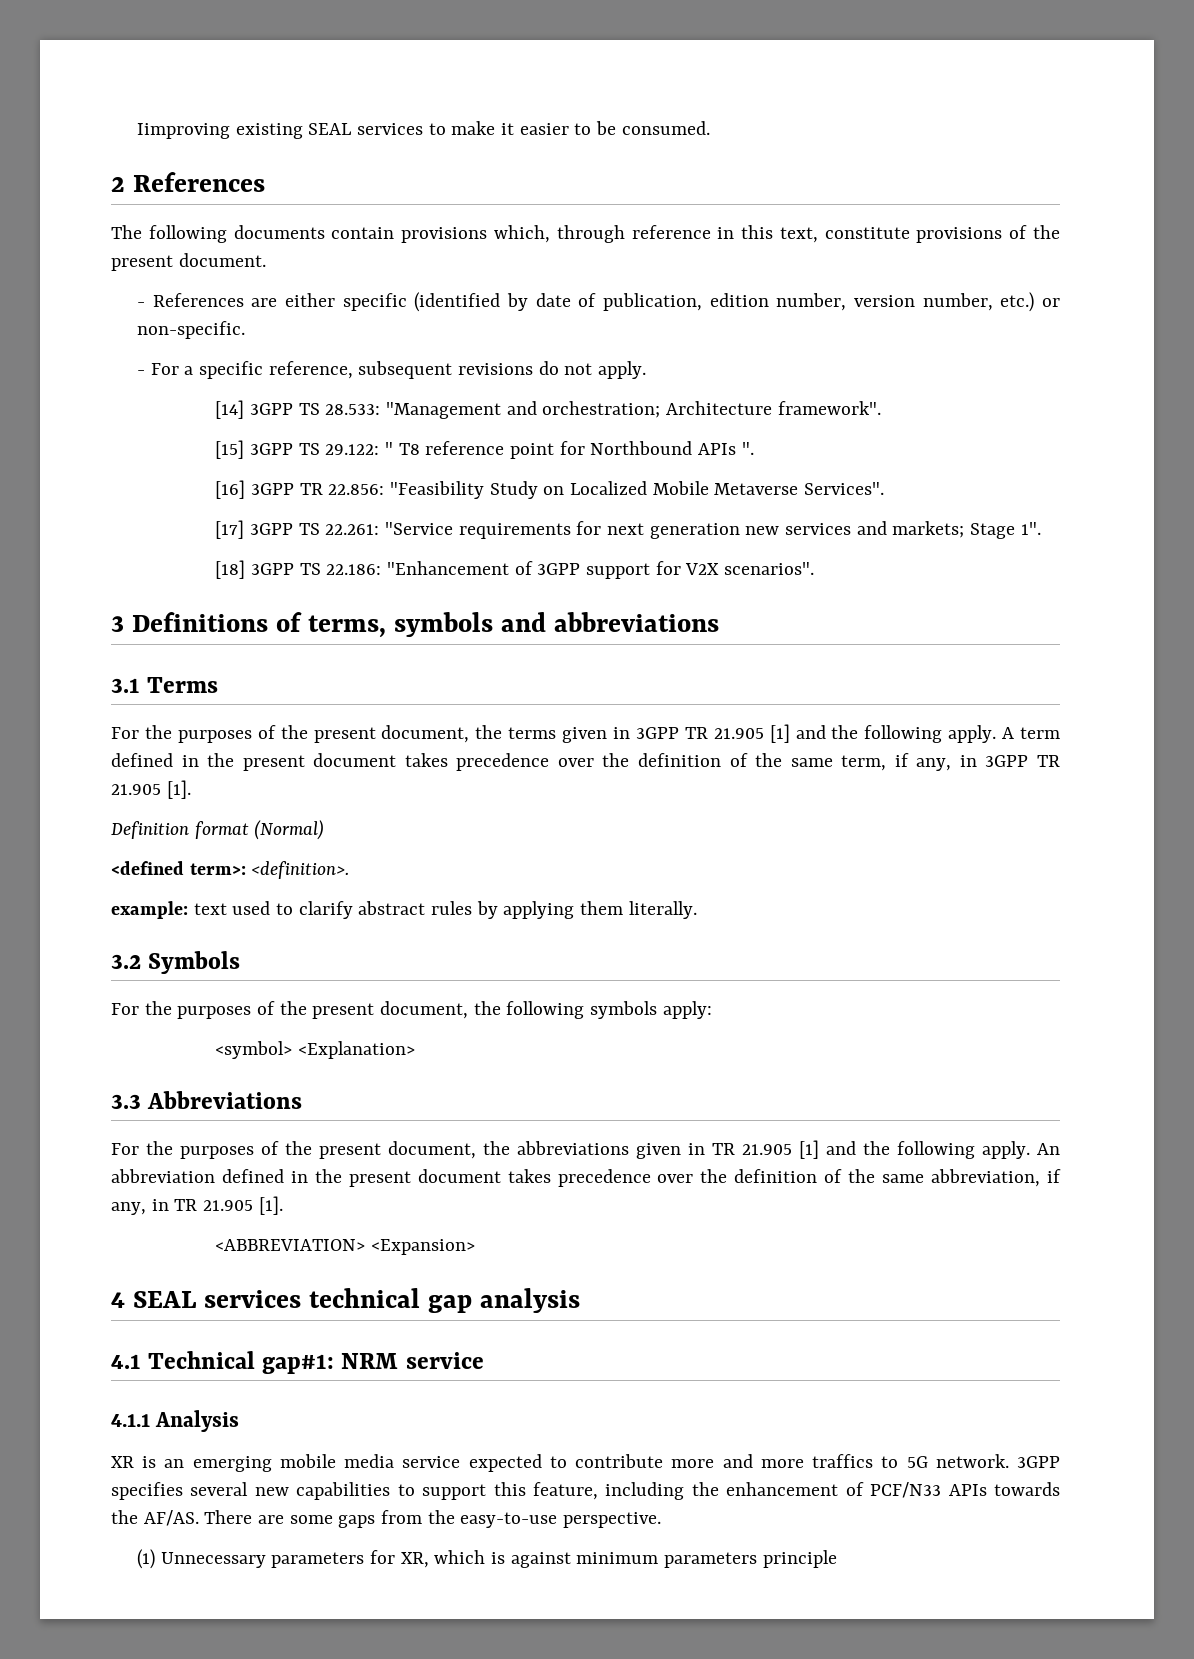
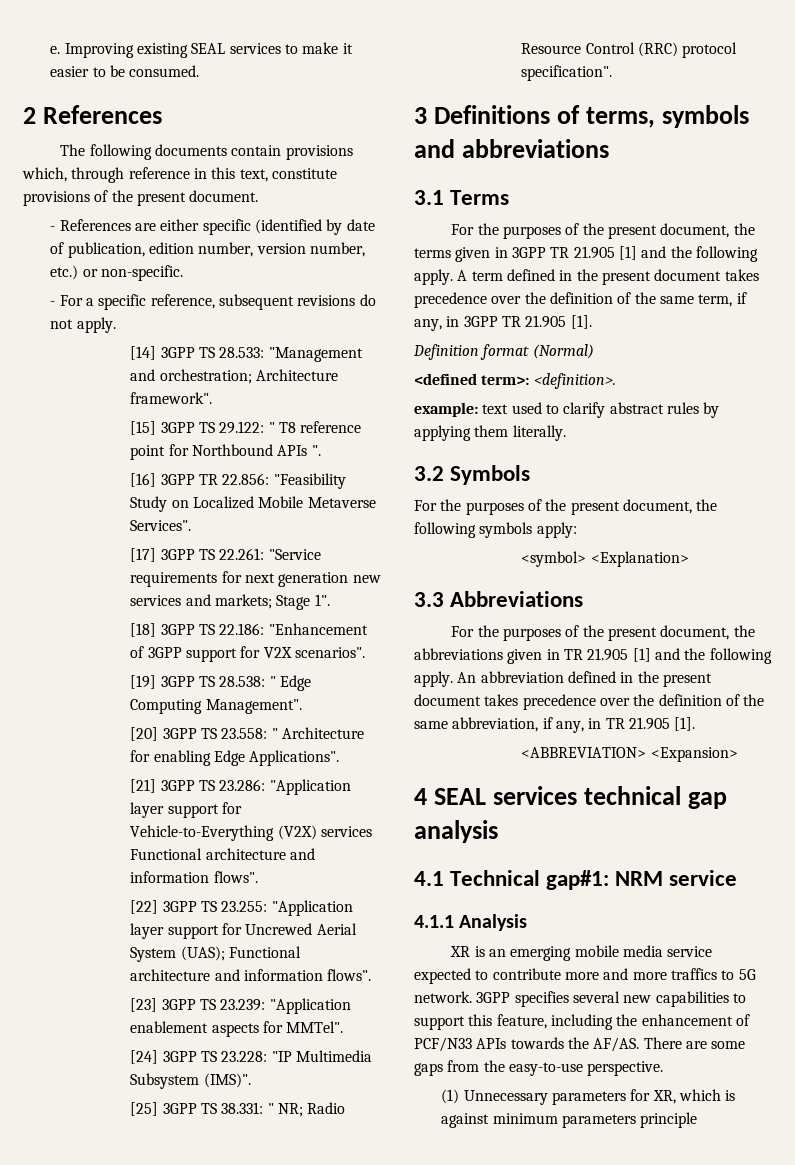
- Iimproving existing SEAL services to make it easier to be consumed.
+ e. Improving existing SEAL services to make it easier to be consumed.
+ [19] 3GPP TS 28.538: " Edge Computing Management".
+ [20] 3GPP TS 23.558: " Architecture for enabling Edge Applications".
+ [21] 3GPP TS 23.286: "Application layer support for Vehicle-to-Everything (V2X) services Functional architecture and information flows".
+ [22] 3GPP TS 23.255: "Application layer support for Uncrewed Aerial System (UAS); Functional architecture and information flows".
+ [23] 3GPP TS 23.239: "Application enablement aspects for MMTel".
+ [24] 3GPP TS 23.228: "IP Multimedia Subsystem (IMS)".
+ [25] 3GPP TS 38.331: " NR; Radio Resource Control (RRC) protocol specification".

